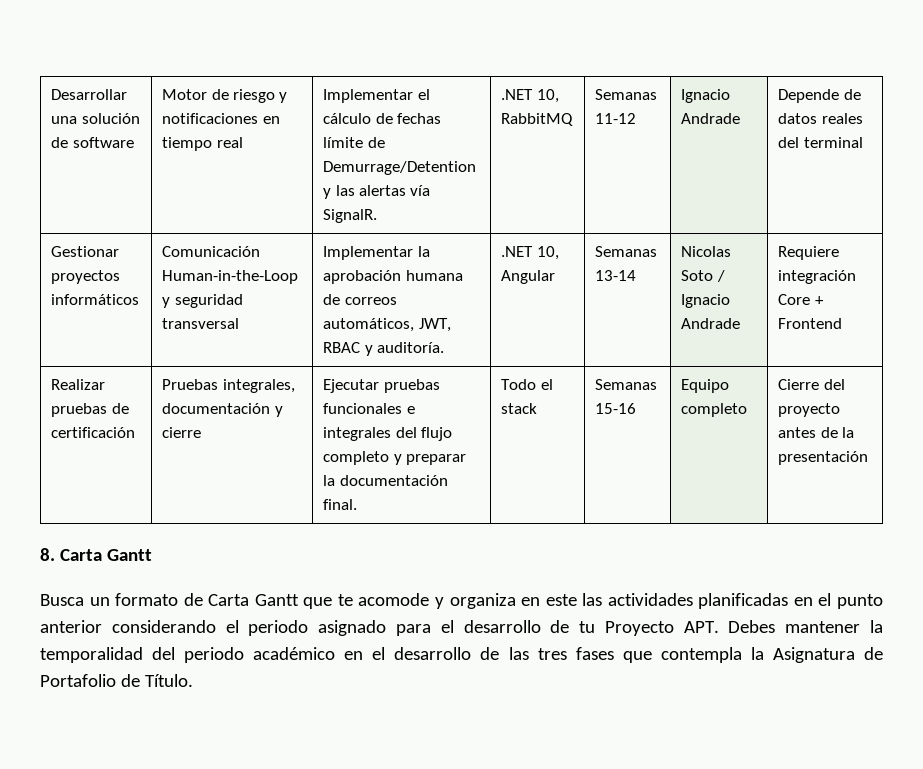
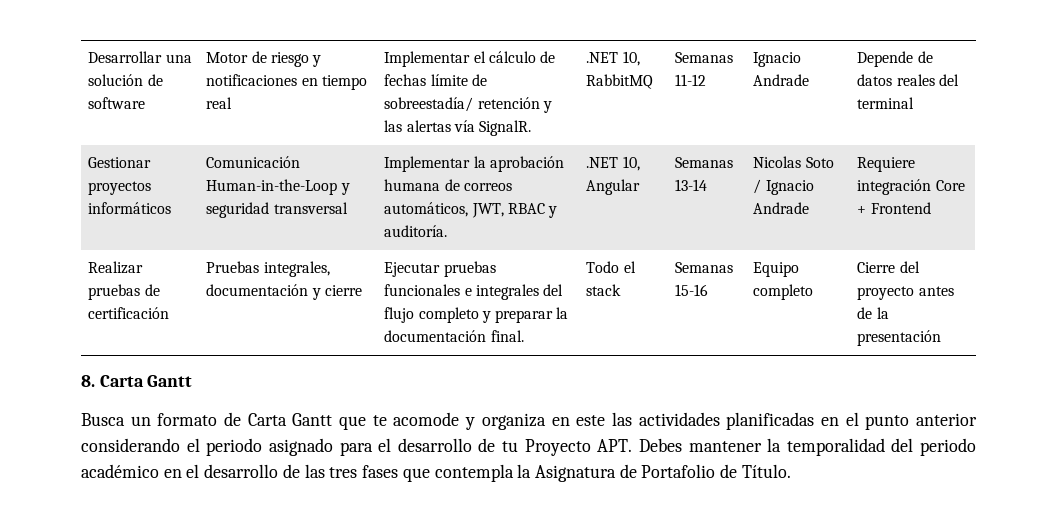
- Desarrollar una solución de software | Motor de riesgo y notificaciones en tiempo real | Implementar el cálculo de fechas límite de Demurrage/Detention y las alertas vía SignalR. | .NET 10, RabbitMQ | Semanas 11-12 | Ignacio Andrade | Depende de datos reales del terminal
+ Desarrollar una solución de software | Motor de riesgo y notificaciones en tiempo real | Implementar el cálculo de fechas límite de sobreestadía/ retención y las alertas vía SignalR. | .NET 10, RabbitMQ | Semanas 11-12 | Ignacio Andrade | Depende de datos reales del terminal

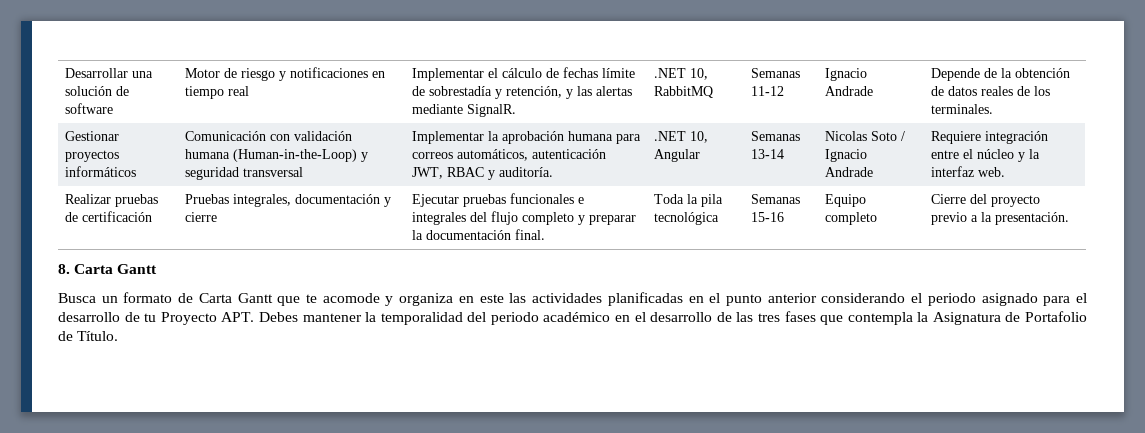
- Implementar el cálculo de fechas límite de sobreestadía/ retención y las alertas vía SignalR.
+ Implementar el cálculo de fechas límite de sobrestadía y retención, y las alertas mediante SignalR.
- Depende de datos reales del terminal
+ Depende de la obtención de datos reales de los terminales.
- Comunicación Human-in-the-Loop y seguridad transversal
+ Comunicación con validación humana (Human-in-the-Loop) y seguridad transversal
- Implementar la aprobación humana de correos automáticos, JWT, RBAC y auditoría.
+ Implementar la aprobación humana para correos automáticos, autenticación JWT, RBAC y auditoría.
- Requiere integración Core + Frontend
+ Requiere integración entre el núcleo y la interfaz web.
- Realizar pruebas de certificación | Pruebas integrales, documentación y cierre | Ejecutar pruebas funcionales e integrales del flujo completo y preparar la documentación final. | Todo el stack | Semanas 15-16 | Equipo completo | Cierre del proyecto antes de la presentación
+ Realizar pruebas de certificación | Pruebas integrales, documentación y cierre | Ejecutar pruebas funcionales e integrales del flujo completo y preparar la documentación final. | Toda la pila tecnológica | Semanas 15-16 | Equipo completo | Cierre del proyecto previo a la presentación.

